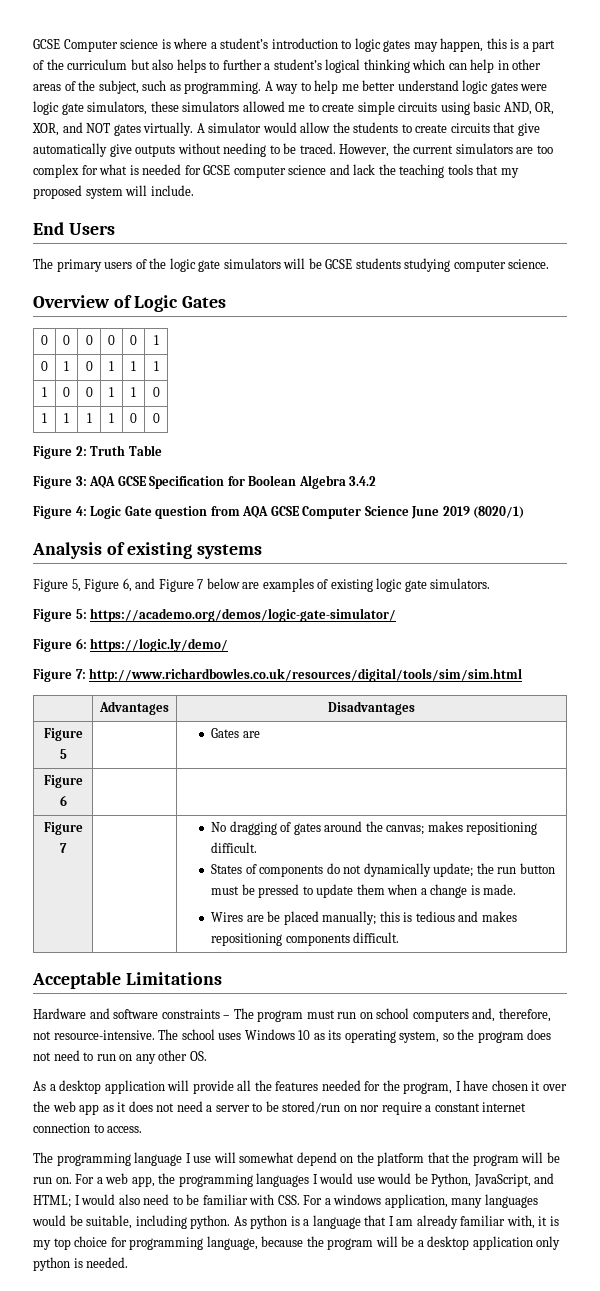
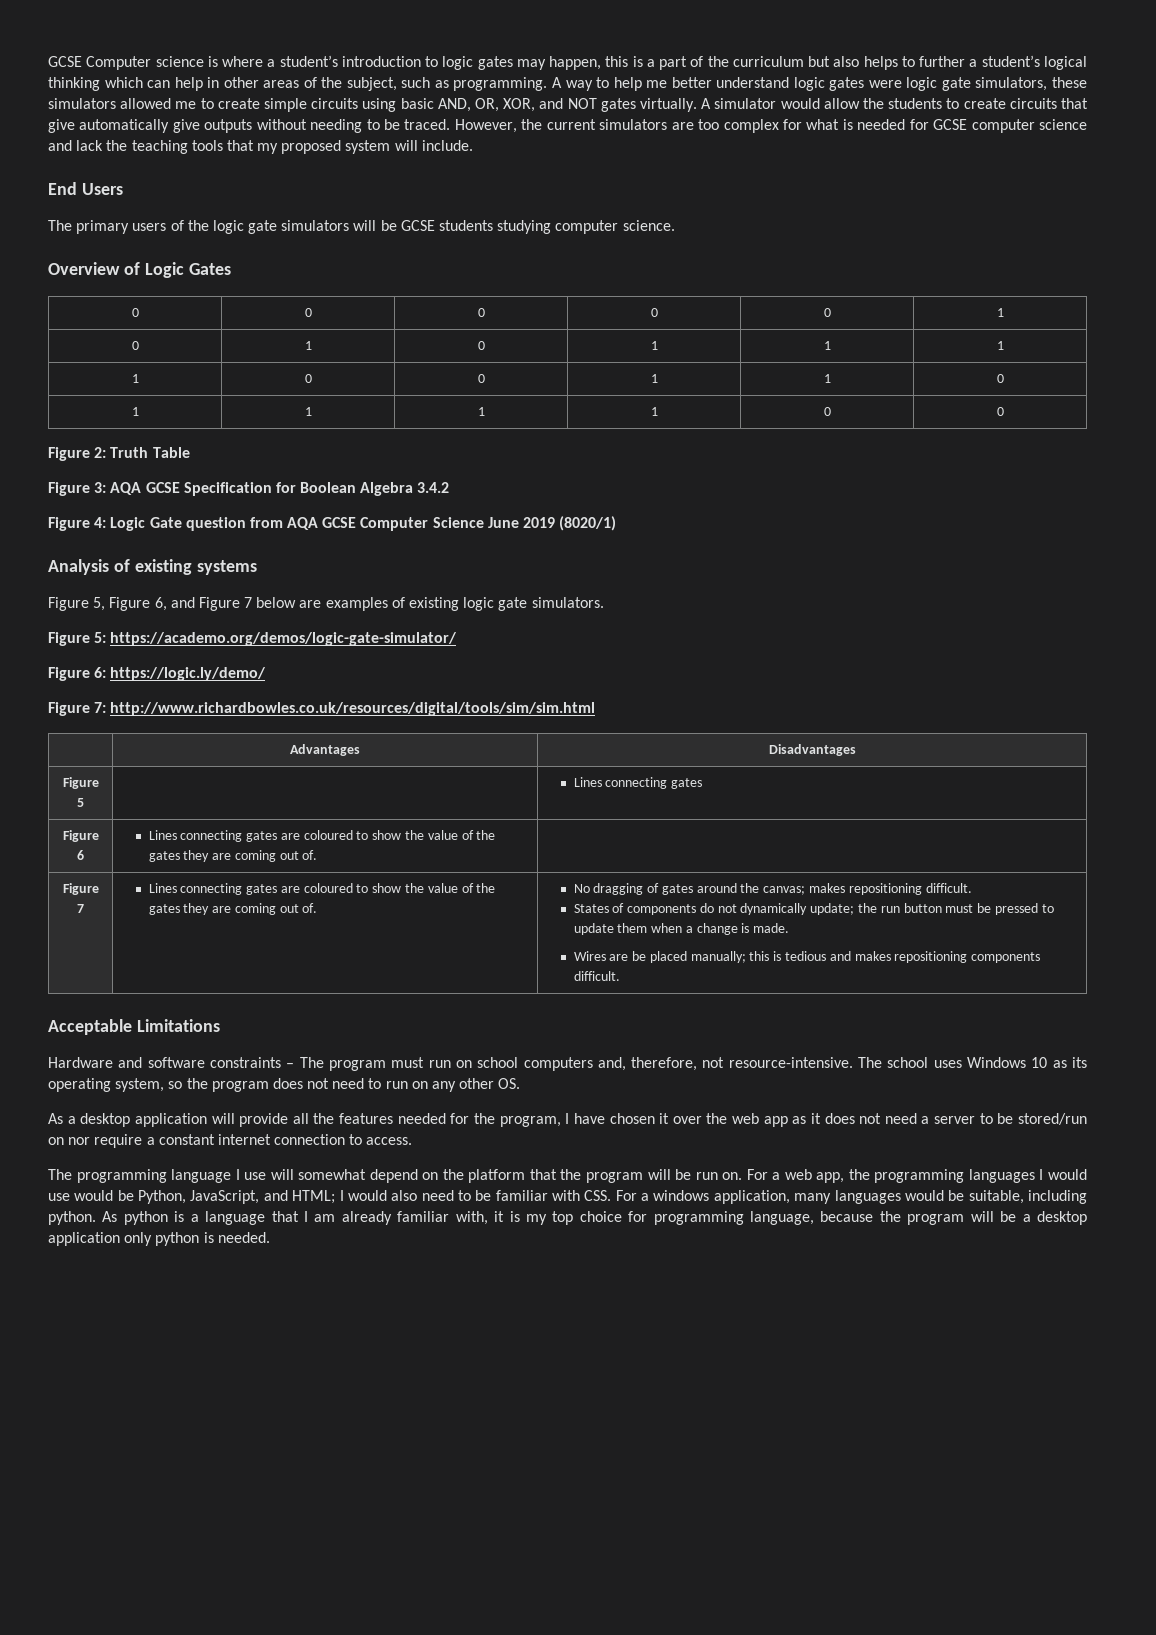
- Figure 5 | | Gates are
+ Figure 5 | | Lines connecting gates
- Figure 6 | |
- Figure 7
+ Figure 6 | Lines connecting gates are coloured to show the value of the gates they are coming out of. |
+ Figure 7 | Lines connecting gates are coloured to show the value of the gates they are coming out of.

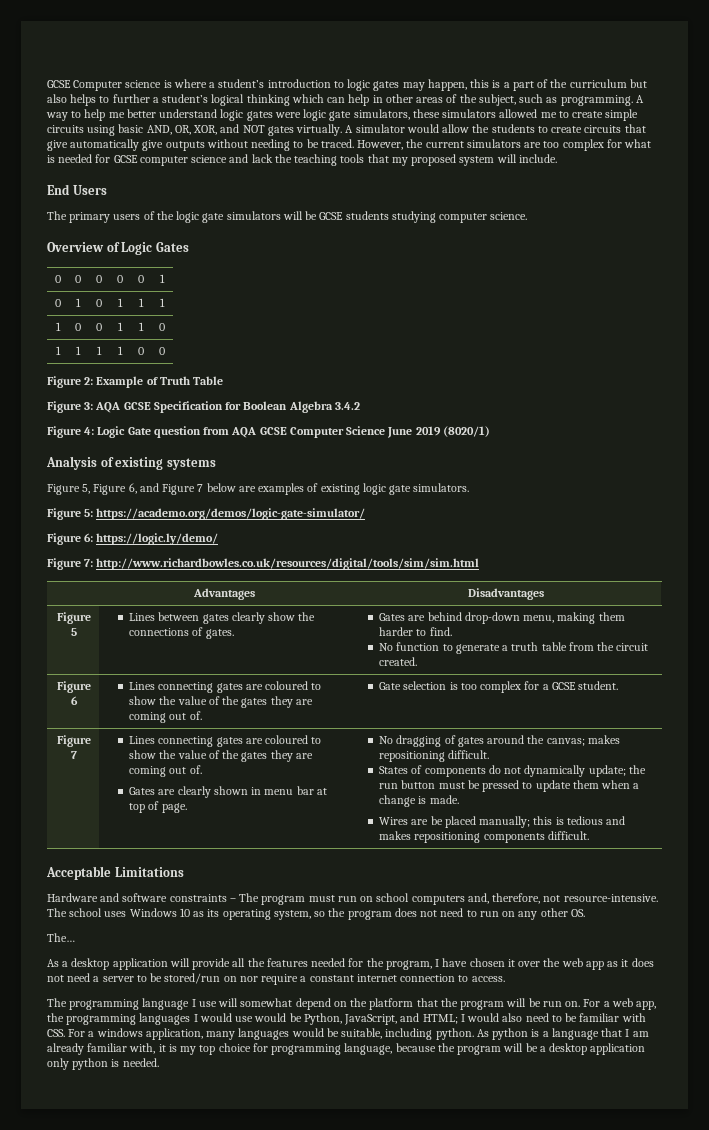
- Figure 2: Truth Table
+ Figure 2: Example of Truth Table
- Figure 5 | | Lines connecting gates
+ Figure 5 | Lines between gates clearly show the connections of gates. | Gates are behind drop-down menu, making them harder to find.
+ No function to generate a truth table from the circuit created.
- Figure 6 | Lines connecting gates are coloured to show the value of the gates they are coming out of. |
+ Figure 6 | Lines connecting gates are coloured to show the value of the gates they are coming out of. | Gate selection is too complex for a GCSE student.
+ Gates are clearly shown in menu bar at top of page.
+ The…

